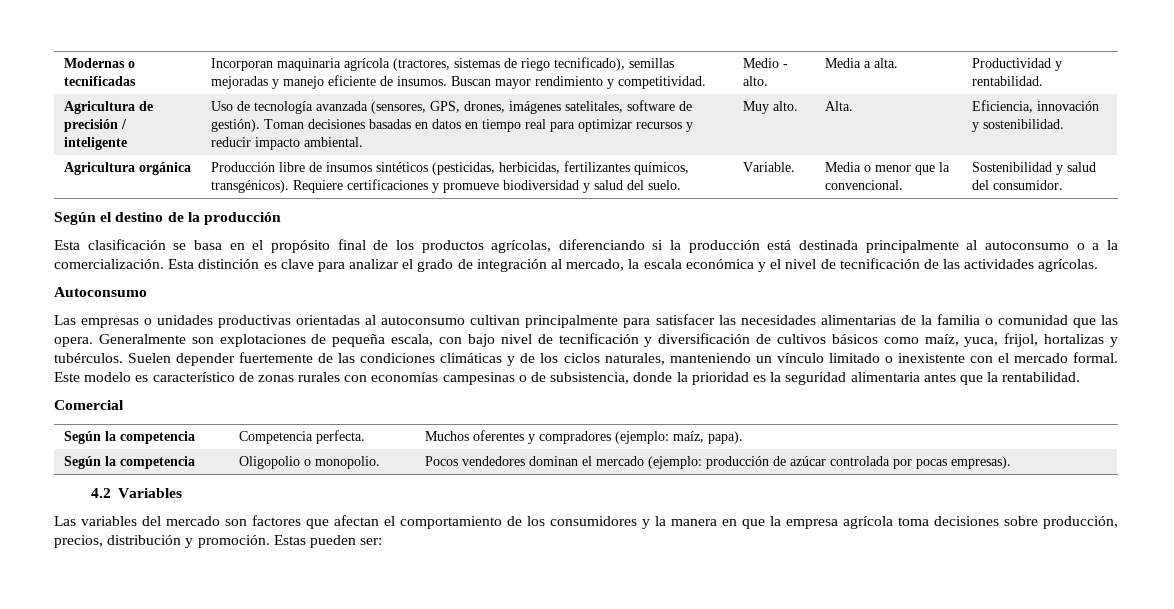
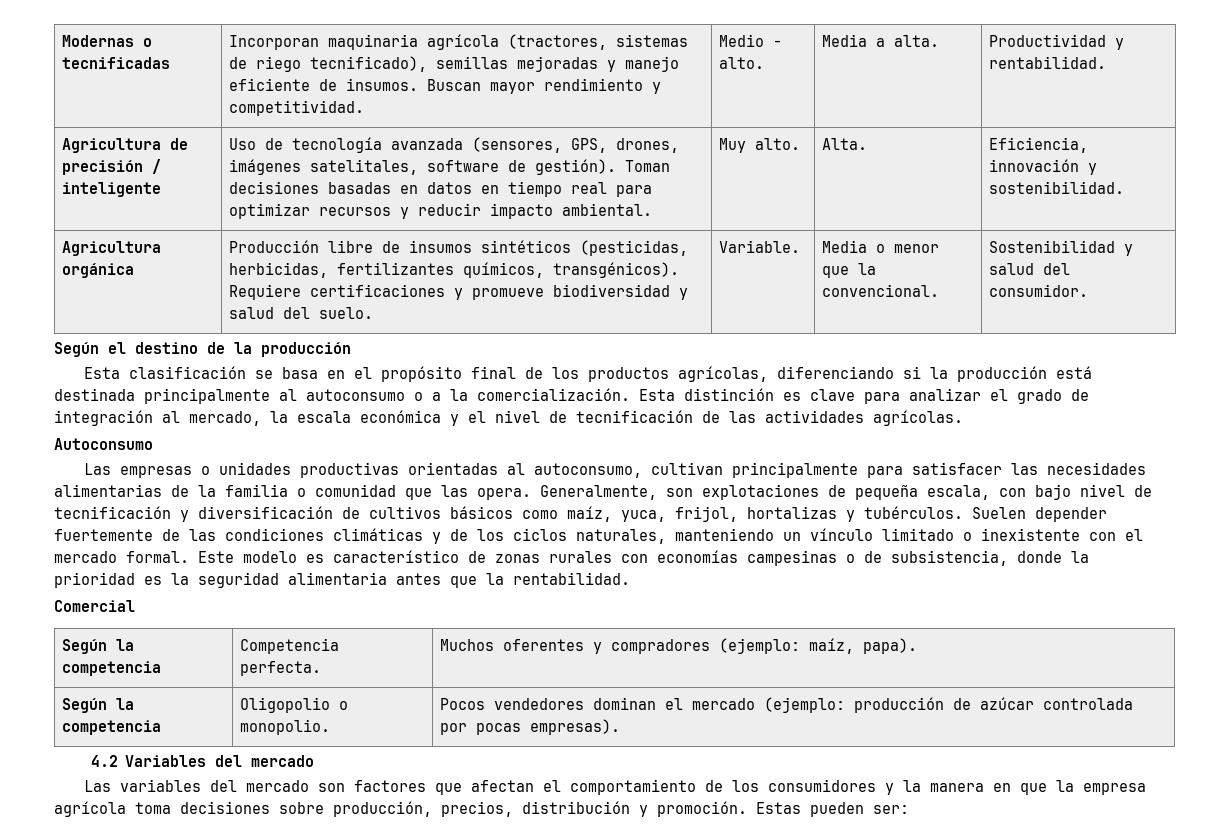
- Las empresas o unidades productivas orientadas al autoconsumo cultivan principalmente para satisfacer las necesidades alimentarias de la familia o comunidad que las opera.
+ Las empresas o unidades productivas orientadas al autoconsumo, cultivan principalmente para satisfacer las necesidades alimentarias de la familia o comunidad que las opera.
- Generalmente son explotaciones de pequeña escala, con bajo nivel de tecnificación y diversificación de cultivos básicos como maíz, yuca, frijol, hortalizas y tubérculos.
+ Generalmente, son explotaciones de pequeña escala, con bajo nivel de tecnificación y diversificación de cultivos básicos como maíz, yuca, frijol, hortalizas y tubérculos.
- 4.2 Variables
+ 4.2 Variables del mercado

